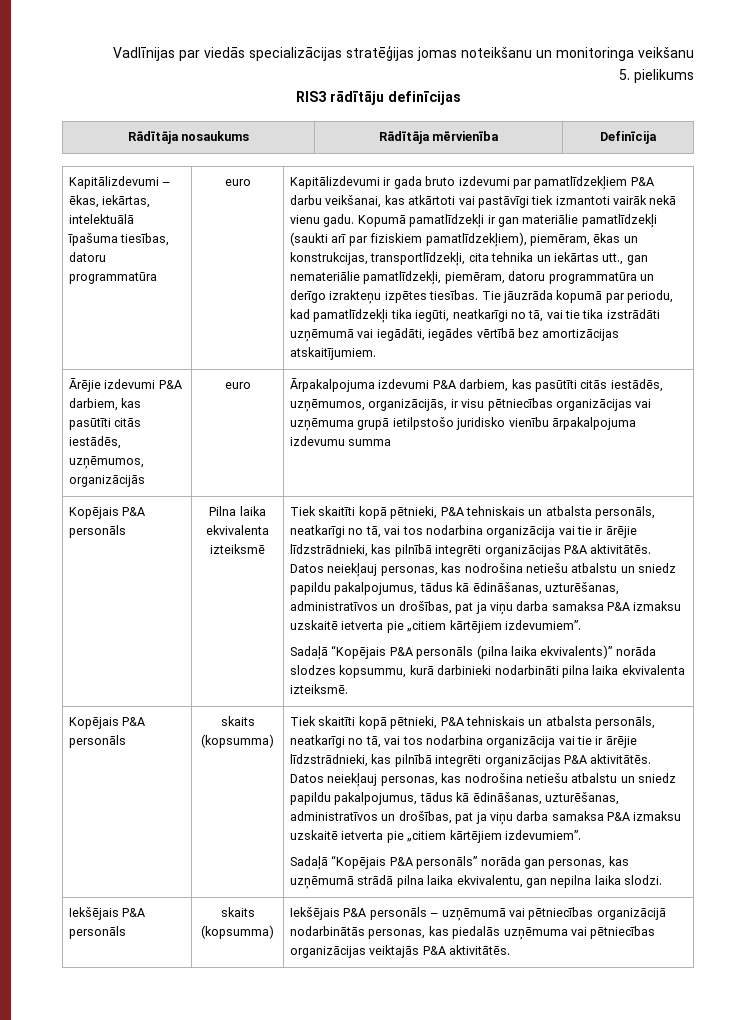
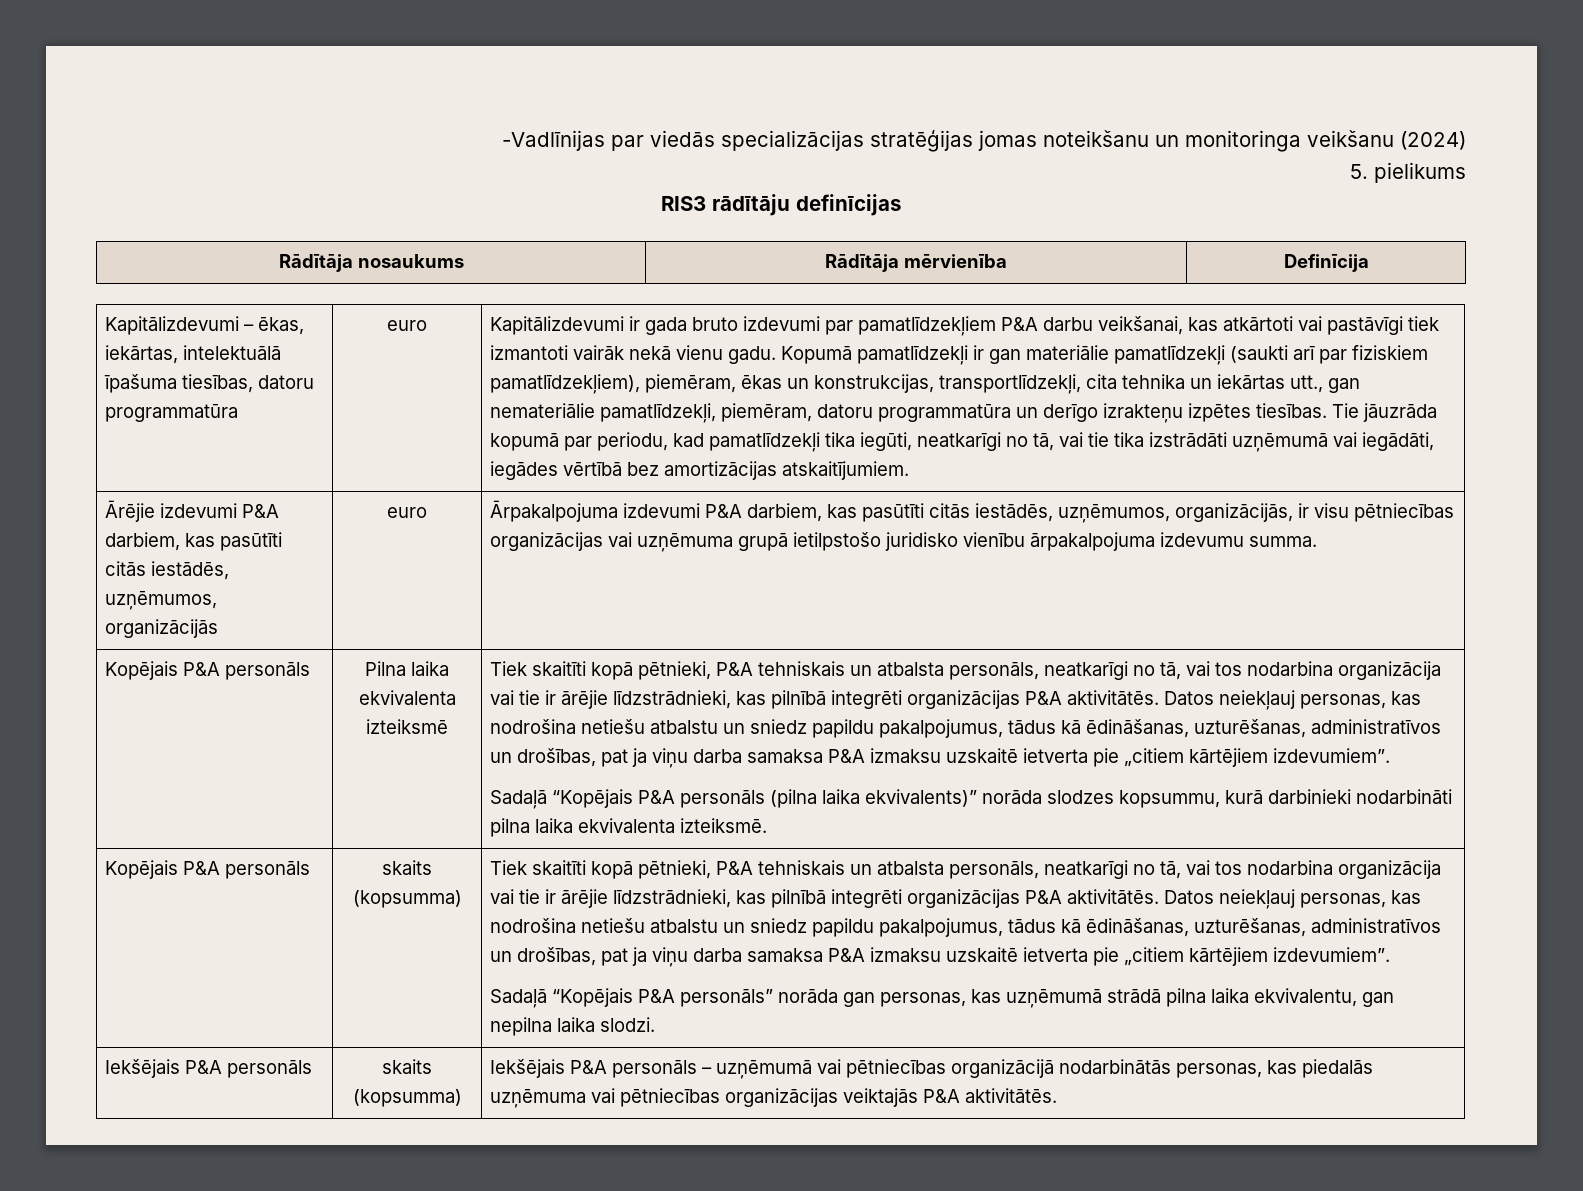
- Vadlīnijas par viedās specializācijas stratēģijas jomas noteikšanu un monitoringa veikšanu
+ -Vadlīnijas par viedās specializācijas stratēģijas jomas noteikšanu un monitoringa veikšanu (2024)
- Ārējie izdevumi P&A darbiem, kas pasūtīti citās iestādēs, uzņēmumos, organizācijās | euro | Ārpakalpojuma izdevumi P&A darbiem, kas pasūtīti citās iestādēs, uzņēmumos, organizācijās, ir visu pētniecības organizācijas vai uzņēmuma grupā ietilpstošo juridisko vienību ārpakalpojuma izdevumu summa
+ Ārējie izdevumi P&A darbiem, kas pasūtīti citās iestādēs, uzņēmumos, organizācijās | euro | Ārpakalpojuma izdevumi P&A darbiem, kas pasūtīti citās iestādēs, uzņēmumos, organizācijās, ir visu pētniecības organizācijas vai uzņēmuma grupā ietilpstošo juridisko vienību ārpakalpojuma izdevumu summa.

